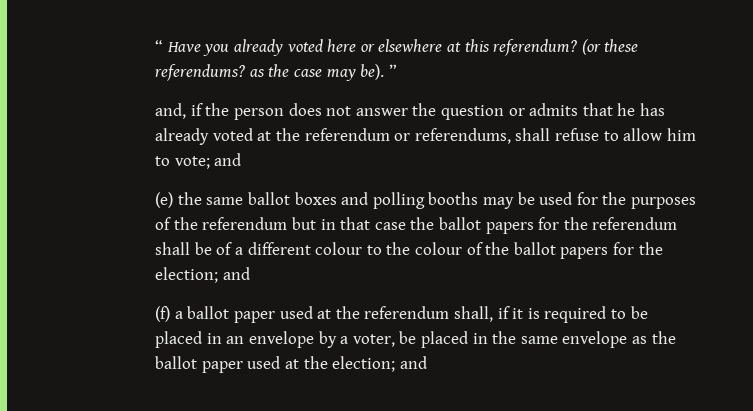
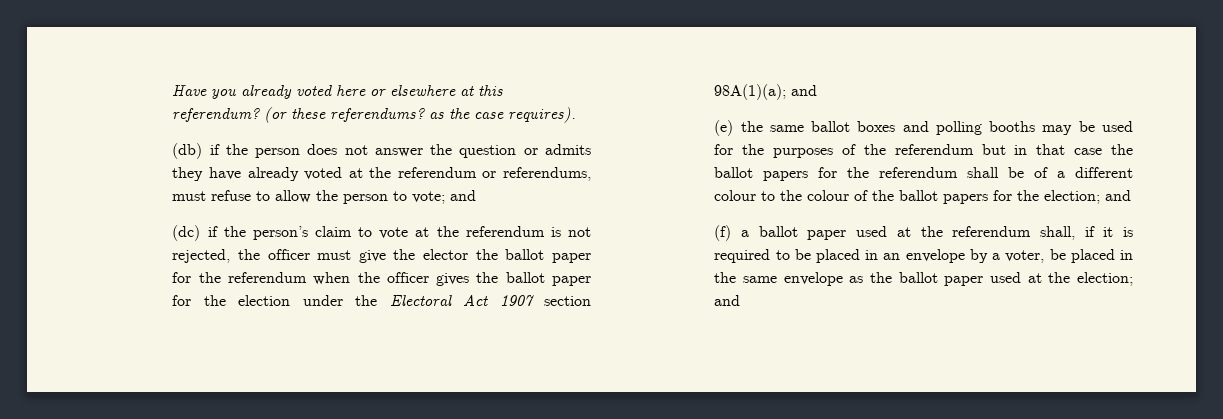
- “ Have you already voted here or elsewhere at this referendum?
+ Have you already voted here or elsewhere at this referendum?
- (or these referendums? as the case may be). ”
- and, if the person does not answer the question or admits that he has already voted at the referendum or referendums, shall refuse to allow him to vote; and
+ (or these referendums? as the case requires).
+ (db) if the person does not answer the question or admits they have already voted at the referendum or referendums, must refuse to allow the person to vote; and
+ (dc) if the person’s claim to vote at the referendum is not rejected, the officer must give the elector the ballot paper for the referendum when the officer gives the ballot paper for the election under the Electoral Act 1907 section 98A(1)(a); and

